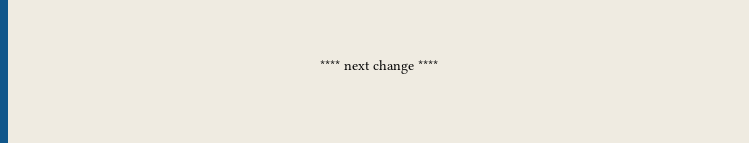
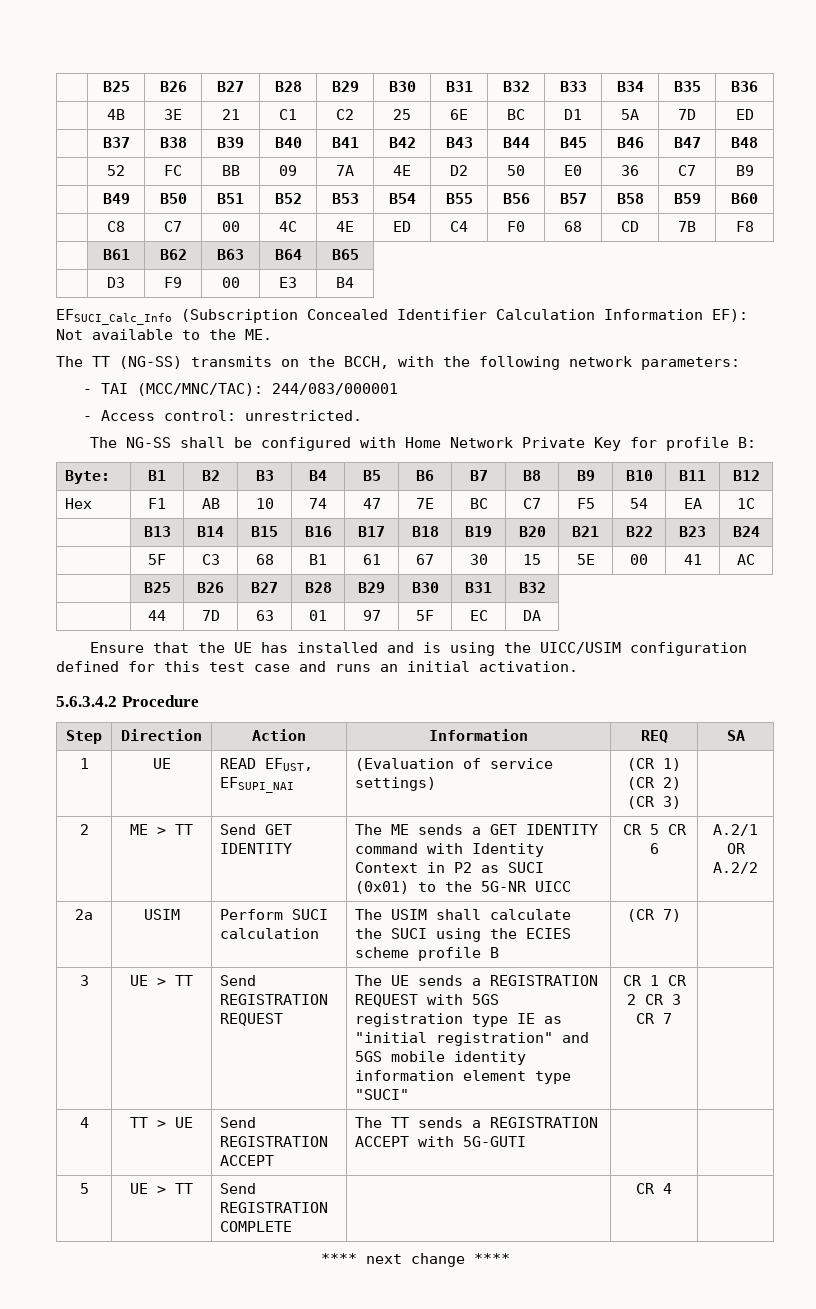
+ | B25 | B26 | B27 | B28 | B29 | B30 | B31 | B32 | B33 | B34 | B35 | B36
+ | 4B | 3E | 21 | C1 | C2 | 25 | 6E | BC | D1 | 5A | 7D | ED
+ | B37 | B38 | B39 | B40 | B41 | B42 | B43 | B44 | B45 | B46 | B47 | B48
+ | 52 | FC | BB | 09 | 7A | 4E | D2 | 50 | E0 | 36 | C7 | B9
+ | B49 | B50 | B51 | B52 | B53 | B54 | B55 | B56 | B57 | B58 | B59 | B60
+ | C8 | C7 | 00 | 4C | 4E | ED | C4 | F0 | 68 | CD | 7B | F8
+ | B61 | B62 | B63 | B64 | B65
+ | D3 | F9 | 00 | E3 | B4
+ EFSUCI_Calc_Info (Subscription Concealed Identifier Calculation Information EF): Not available to the ME.
+ The TT (NG-SS) transmits on the BCCH, with the following network parameters:
+ - TAI (MCC/MNC/TAC): 244/083/000001
+ - Access control: unrestricted.
+ The NG-SS shall be configured with Home Network Private Key for profile B:
+ Byte: | B1 | B2 | B3 | B4 | B5 | B6 | B7 | B8 | B9 | B10 | B11 | B12
+ Hex | F1 | AB | 10 | 74 | 47 | 7E | BC | C7 | F5 | 54 | EA | 1C
+ | B13 | B14 | B15 | B16 | B17 | B18 | B19 | B20 | B21 | B22 | B23 | B24
+ | 5F | C3 | 68 | B1 | 61 | 67 | 30 | 15 | 5E | 00 | 41 | AC
+ | B25 | B26 | B27 | B28 | B29 | B30 | B31 | B32
+ | 44 | 7D | 63 | 01 | 97 | 5F | EC | DA
+ Ensure that the UE has installed and is using the UICC/USIM configuration defined for this test case and runs an initial activation.
+ 5.6.3.4.2 Procedure
+ Step | Direction | Action | Information | REQ | SA
+ 1 | UE | READ EFUST, EFSUPI_NAI | (Evaluation of service settings) | (CR 1) (CR 2) (CR 3) |
+ 2 | ME > TT | Send GET IDENTITY | The ME sends a GET IDENTITY command with Identity Context in P2 as SUCI (0x01) to the 5G-NR UICC | CR 5 CR 6 | A.2/1 OR A.2/2
+ 2a | USIM | Perform SUCI calculation | The USIM shall calculate the SUCI using the ECIES scheme profile B | (CR 7) |
+ 3 | UE > TT | Send REGISTRATION REQUEST | The UE sends a REGISTRATION REQUEST with 5GS registration type IE as "initial registration" and 5GS mobile identity information element type "SUCI" | CR 1 CR 2 CR 3 CR 7 |
+ 4 | TT > UE | Send REGISTRATION ACCEPT | The TT sends a REGISTRATION ACCEPT with 5G-GUTI | |
+ 5 | UE > TT | Send REGISTRATION COMPLETE | | CR 4 |

